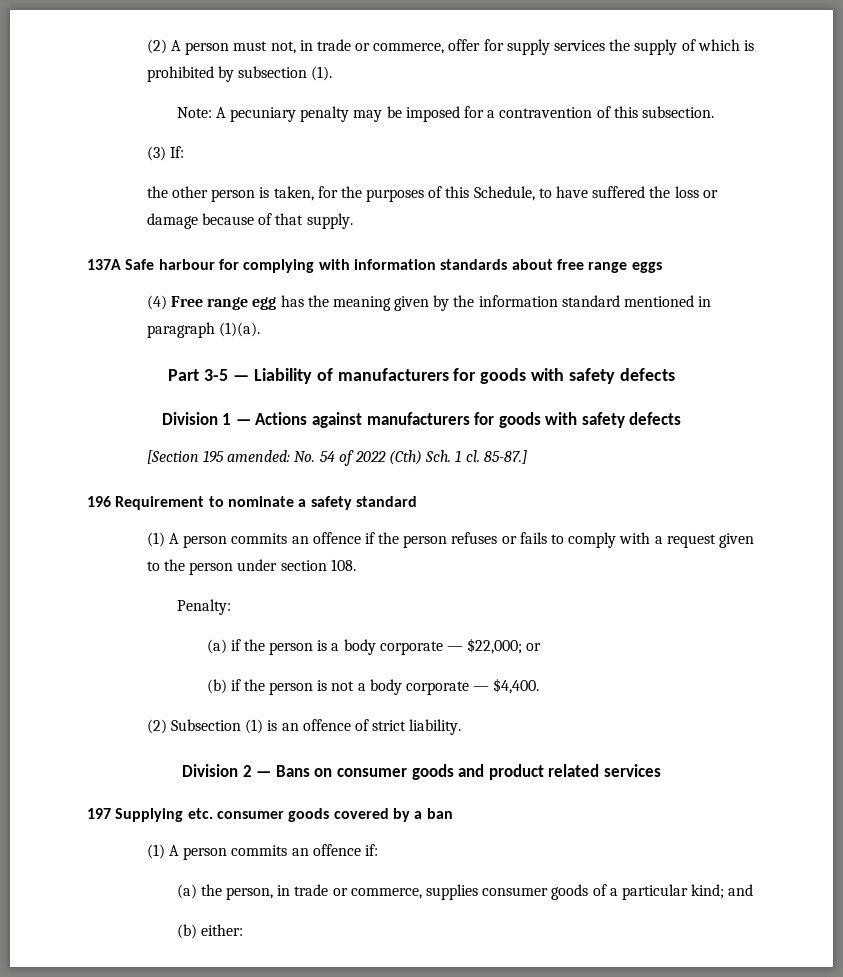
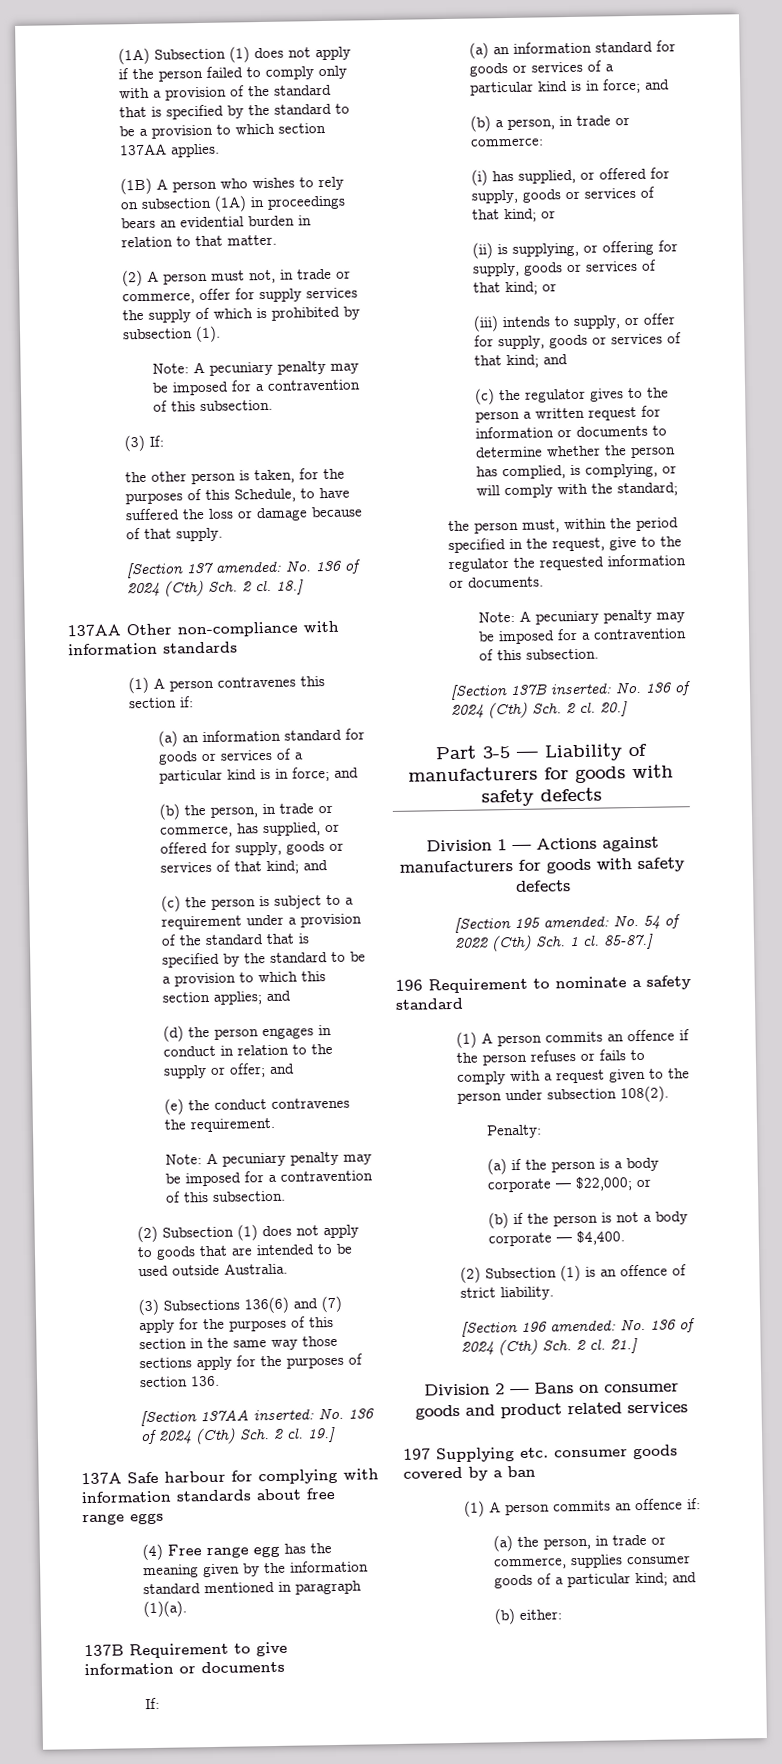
+ (1A) Subsection (1) does not apply if the person failed to comply only with a provision of the standard that is specified by the standard to be a provision to which section 137AA applies.
+ (1B) A person who wishes to rely on subsection (1A) in proceedings bears an evidential burden in relation to that matter.
+ [Section 137 amended: No. 136 of 2024 (Cth) Sch. 2 cl. 18.]
+ 137AA Other non-compliance with information standards
+ (1) A person contravenes this section if:
+ (a) an information standard for goods or services of a particular kind is in force; and
+ (b) the person, in trade or commerce, has supplied, or offered for supply, goods or services of that kind; and
+ (c) the person is subject to a requirement under a provision of the standard that is specified by the standard to be a provision to which this section applies; and
+ (d) the person engages in conduct in relation to the supply or offer; and
+ (e) the conduct contravenes the requirement.
+ Note: A pecuniary penalty may be imposed for a contravention of this subsection.
+ (2) Subsection (1) does not apply to goods that are intended to be used outside Australia.
+ (3) Subsections 136(6) and (7) apply for the purposes of this section in the same way those sections apply for the purposes of section 136.
+ [Section 137AA inserted: No. 136 of 2024 (Cth) Sch. 2 cl. 19.]
+ 137B Requirement to give information or documents
+ If:
+ (a) an information standard for goods or services of a particular kind is in force; and
+ (b) a person, in trade or commerce:
+ (i) has supplied, or offered for supply, goods or services of that kind; or
+ (ii) is supplying, or offering for supply, goods or services of that kind; or
+ (iii) intends to supply, or offer for supply, goods or services of that kind; and
+ (c) the regulator gives to the person a written request for information or documents to determine whether the person has complied, is complying, or will comply with the standard;
+ the person must, within the period specified in the request, give to the regulator the requested information or documents.
+ Note: A pecuniary penalty may be imposed for a contravention of this subsection.
+ [Section 137B inserted: No. 136 of 2024 (Cth) Sch. 2 cl. 20.]
- (1) A person commits an offence if the person refuses or fails to comply with a request given to the person under section 108.
+ (1) A person commits an offence if the person refuses or fails to comply with a request given to the person under subsection 108(2).
+ [Section 196 amended: No. 136 of 2024 (Cth) Sch. 2 cl. 21.]

